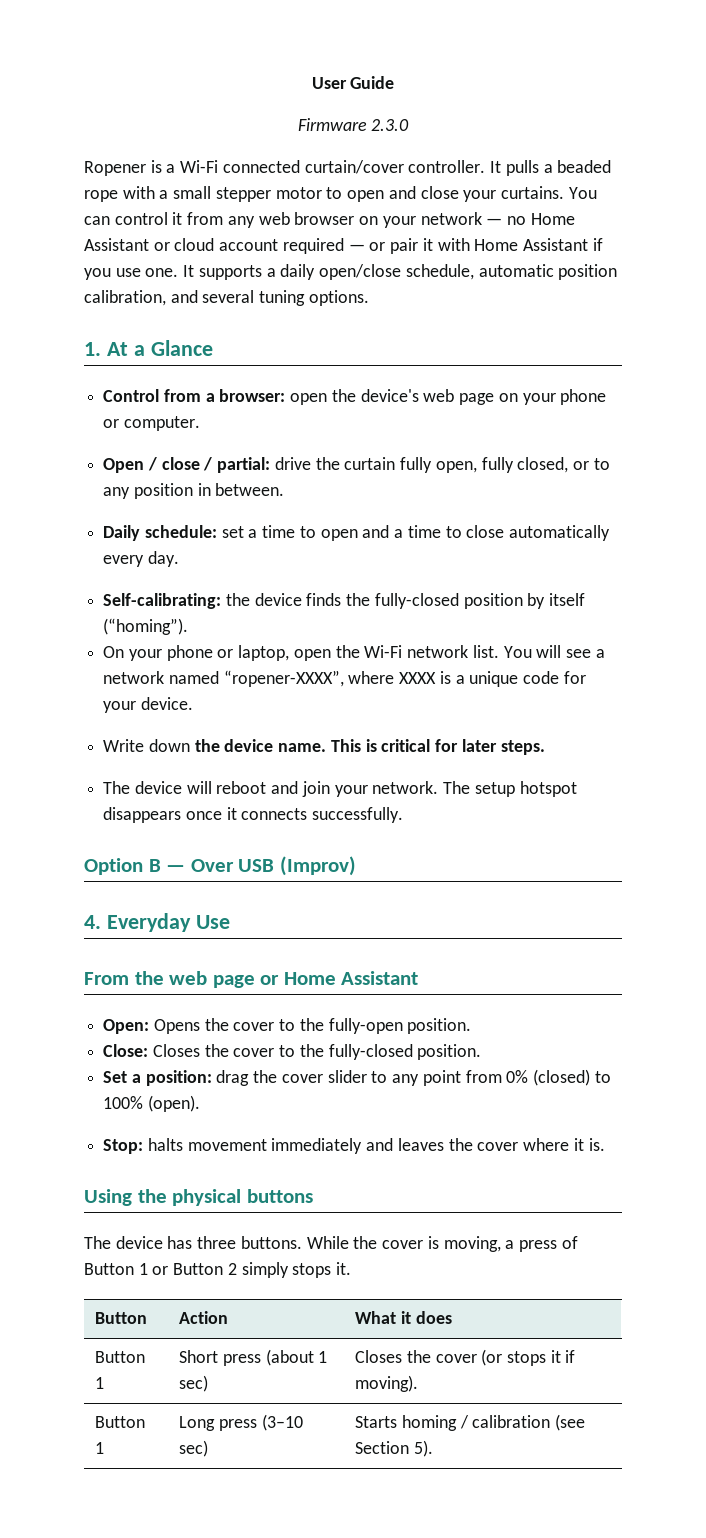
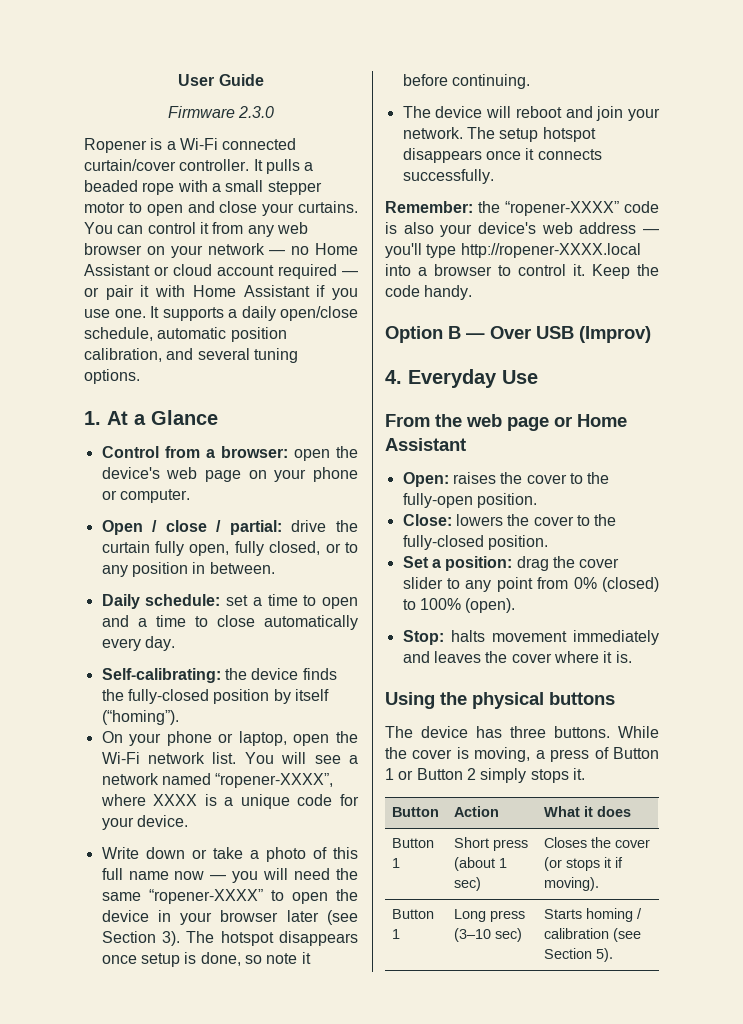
- Write down the device name. This is critical for later steps.
+ Write down or take a photo of this full name now — you will need the same “ropener-XXXX” to open the device in your browser later (see Section 3). The hotspot disappears once setup is done, so note it before continuing.
+ Remember: the “ropener-XXXX” code is also your device's web address — you'll type http://ropener-XXXX.local into a browser to control it. Keep the code handy.
- Open: Opens the cover to the fully-open position.
+ Open: raises the cover to the fully-open position.
- Close: Closes the cover to the fully-closed position.
+ Close: lowers the cover to the fully-closed position.

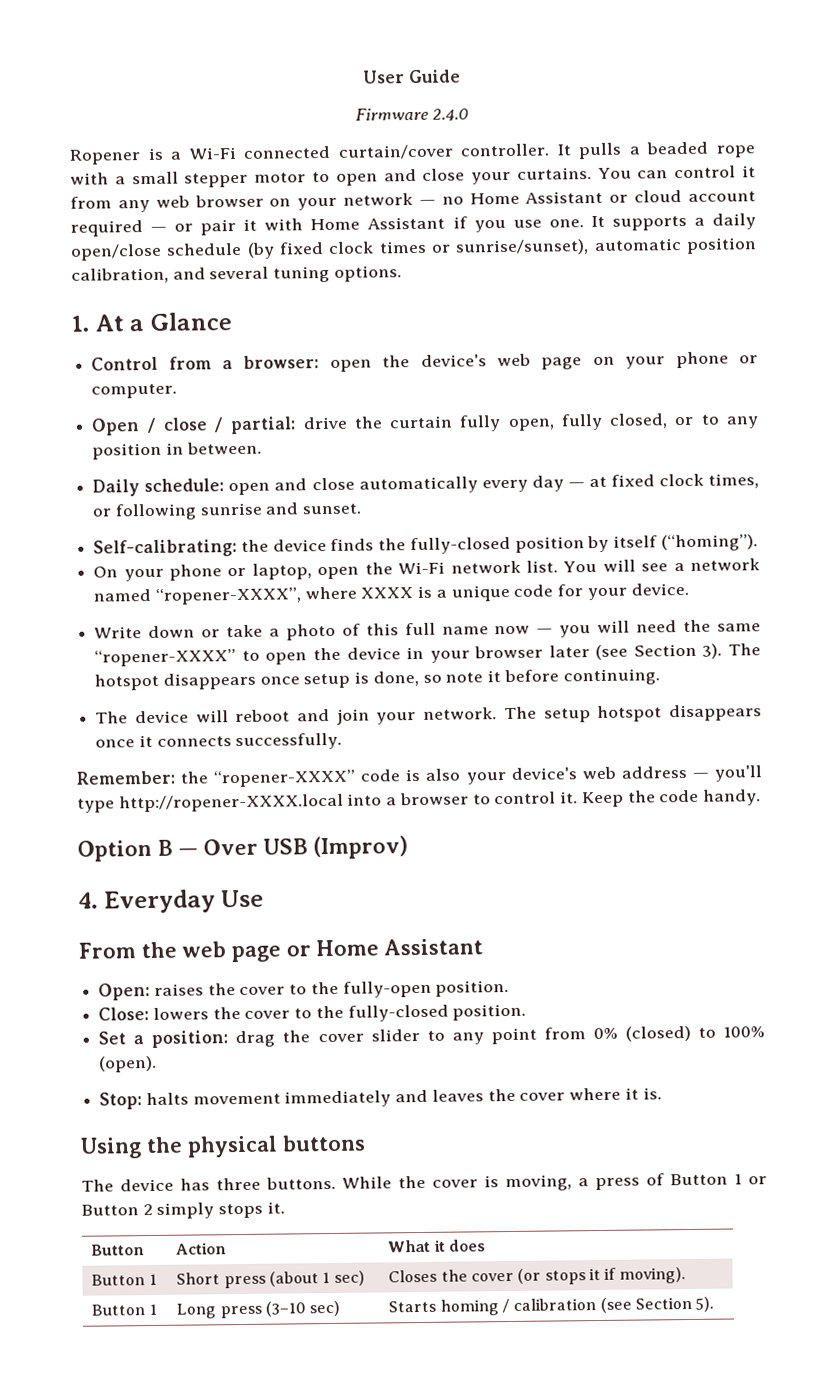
- Firmware 2.3.0
+ Firmware 2.4.0
- It supports a daily open/close schedule, automatic position calibration, and several tuning options.
+ It supports a daily open/close schedule (by fixed clock times or sunrise/sunset), automatic position calibration, and several tuning options.
- Daily schedule: set a time to open and a time to close automatically every day.
+ Daily schedule: open and close automatically every day — at fixed clock times, or following sunrise and sunset.

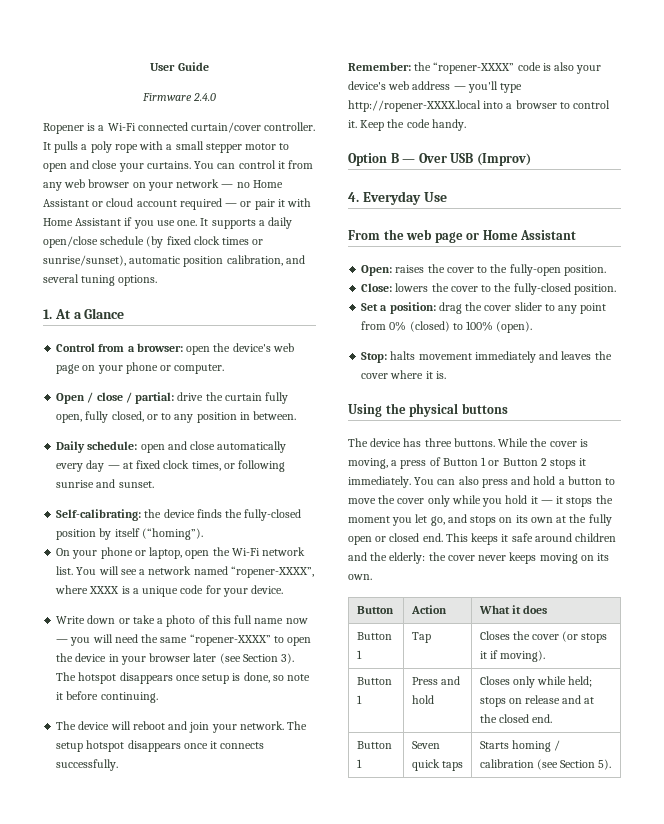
- It pulls a beaded rope with a small stepper motor to open and close your curtains.
+ It pulls a poly rope with a small stepper motor to open and close your curtains.
- While the cover is moving, a press of Button 1 or Button 2 simply stops it.
+ While the cover is moving, a press of Button 1 or Button 2 stops it immediately. You can also press and hold a button to move the cover only while you hold it — it stops the moment you let go, and stops on its own at the fully open or closed end. This keeps it safe around children and the elderly: the cover never keeps moving on its own.
- Button 1 | Short press (about 1 sec) | Closes the cover (or stops it if moving).
+ Button 1 | Tap | Closes the cover (or stops it if moving).
- Button 1 | Long press (3–10 sec) | Starts homing / calibration (see Section 5).
+ Button 1 | Press and hold | Closes only while held; stops on release and at the closed end.
+ Button 1 | Seven quick taps | Starts homing / calibration (see Section 5).

